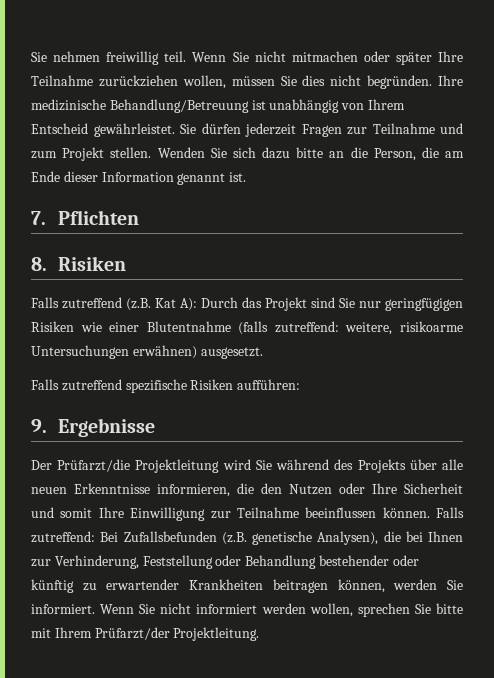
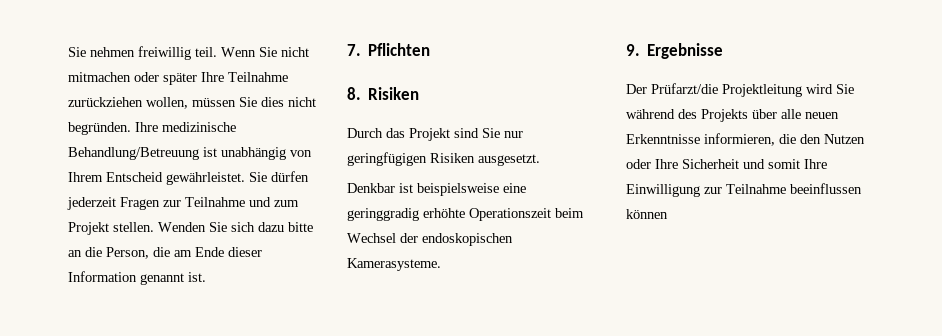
- Falls zutreffend (z.B. Kat A): Durch das Projekt sind Sie nur geringfügigen Risiken wie einer Blutentnahme (falls zutreffend: weitere, risikoarme Untersuchungen erwähnen) ausgesetzt.
- Falls zutreffend spezifische Risiken aufführen:
+ Durch das Projekt sind Sie nur geringfügigen Risiken ausgesetzt.
+ Denkbar ist beispielsweise eine geringgradig erhöhte Operationszeit beim Wechsel der endoskopischen Kamerasysteme.
- Der Prüfarzt/die Projektleitung wird Sie während des Projekts über alle neuen Erkenntnisse informieren, die den Nutzen oder Ihre Sicherheit und somit Ihre Einwilligung zur Teilnahme beeinflussen können. Falls zutreffend: Bei Zufallsbefunden (z.B. genetische Analysen), die bei Ihnen zur Verhinderung, Feststellung oder Behandlung bestehender oder künftig zu erwartender Krankheiten beitragen können, werden Sie informiert. Wenn Sie nicht informiert werden wollen, sprechen Sie bitte mit Ihrem Prüfarzt/der Projektleitung.
+ Der Prüfarzt/die Projektleitung wird Sie während des Projekts über alle neuen Erkenntnisse informieren, die den Nutzen oder Ihre Sicherheit und somit Ihre Einwilligung zur Teilnahme beeinflussen können

